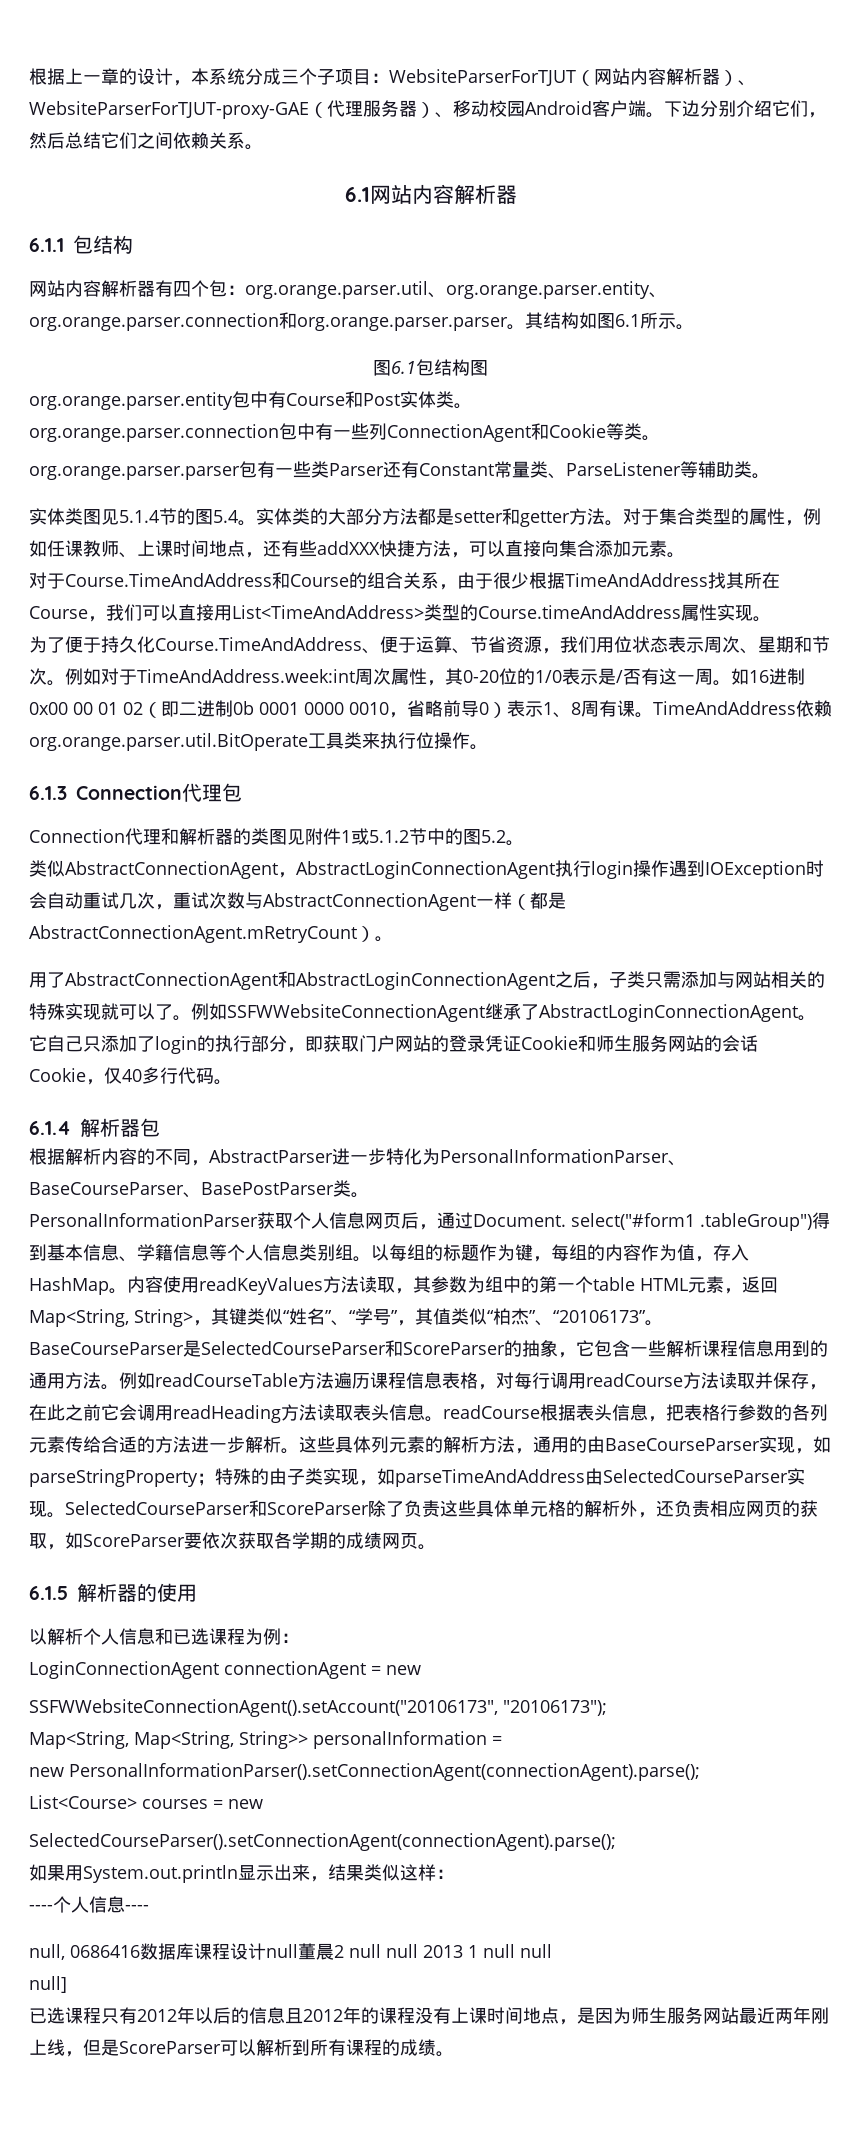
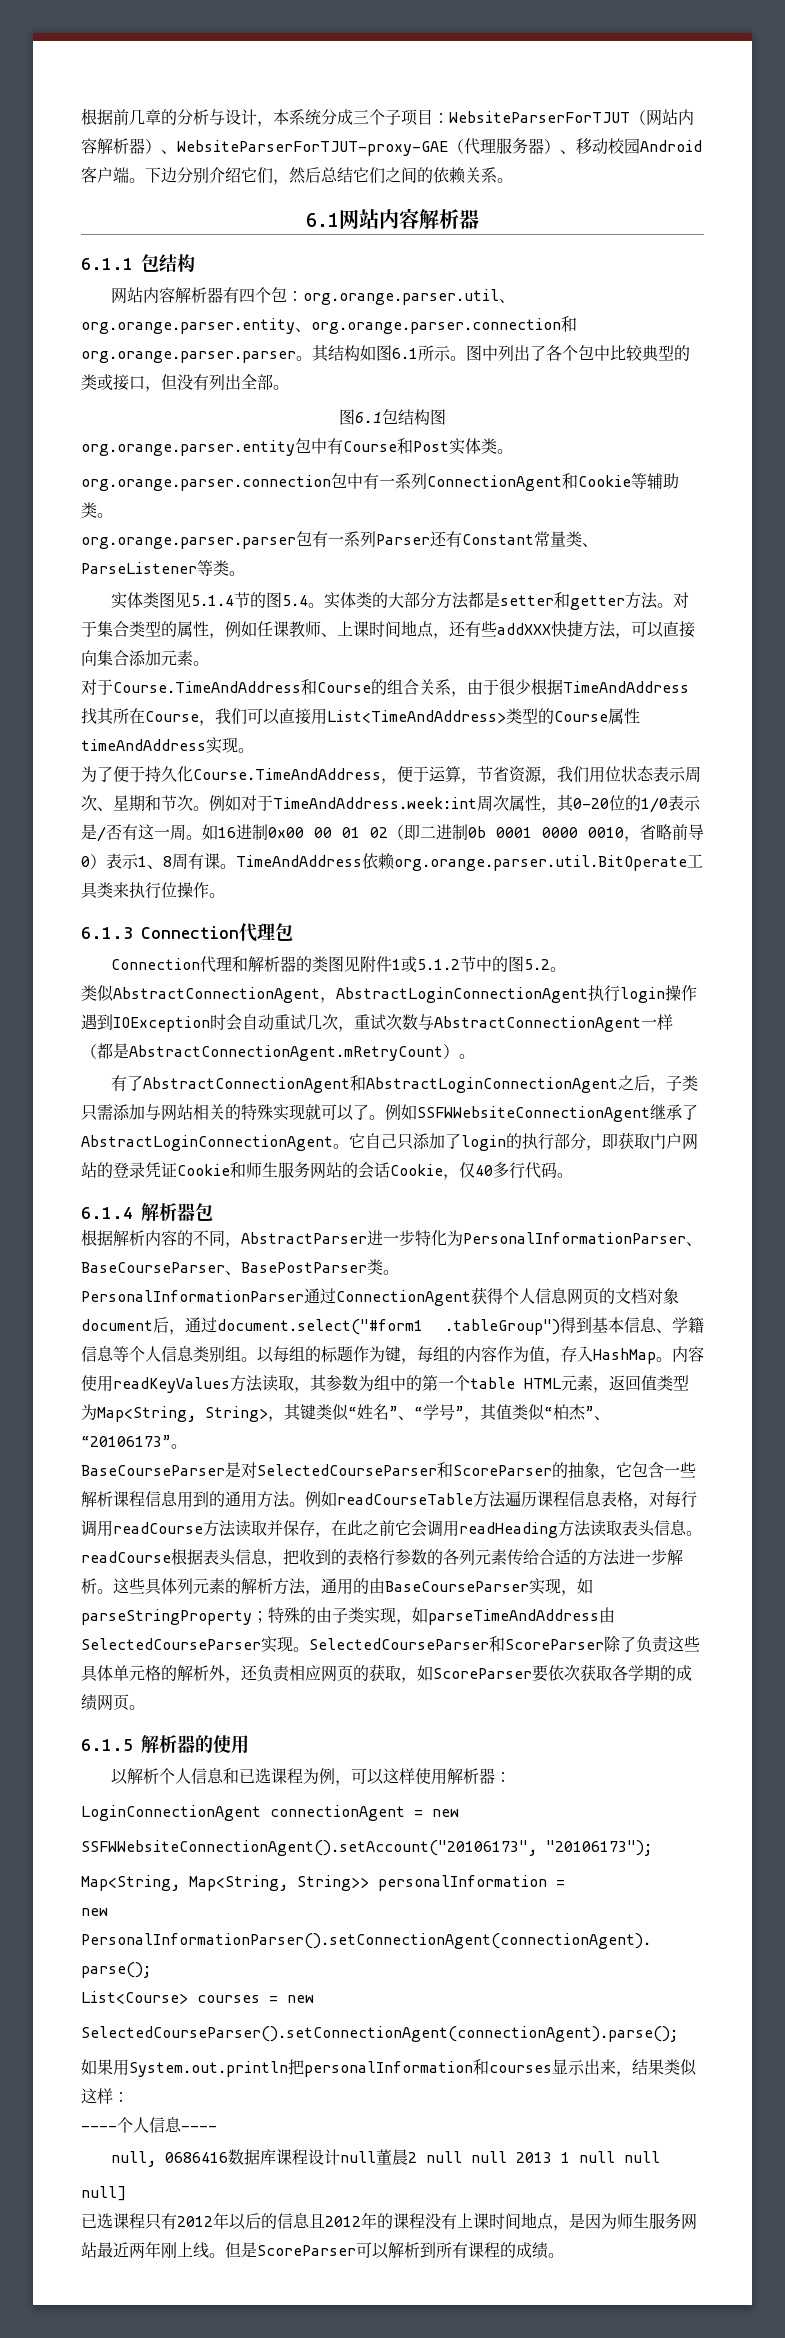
- 根据上一章的设计，本系统分成三个子项目：WebsiteParserForTJUT（网站内容解析器）、WebsiteParserForTJUT-proxy-GAE（代理服务器）、移动校园Android客户端。
+ 根据前几章的分析与设计，本系统分成三个子项目：WebsiteParserForTJUT（网站内容解析器）、WebsiteParserForTJUT-proxy-GAE（代理服务器）、移动校园Android客户端。
- 下边分别介绍它们，然后总结它们之间依赖关系。
+ 下边分别介绍它们，然后总结它们之间的依赖关系。
+ 图中列出了各个包中比较典型的类或接口，但没有列出全部。
- org.orange.parser.connection包中有一些列ConnectionAgent和Cookie等类。
+ org.orange.parser.connection包中有一系列ConnectionAgent和Cookie等辅助类。
- org.orange.parser.parser包有一些类Parser还有Constant常量类、ParseListener等辅助类。
+ org.orange.parser.parser包有一系列Parser还有Constant常量类、ParseListener等类。
- 对于Course.TimeAndAddress和Course的组合关系，由于很少根据TimeAndAddress找其所在Course，我们可以直接用List<TimeAndAddress>类型的Course.timeAndAddress属性实现。
+ 对于Course.TimeAndAddress和Course的组合关系，由于很少根据TimeAndAddress找其所在Course，我们可以直接用List<TimeAndAddress>类型的Course属性timeAndAddress实现。
- 为了便于持久化Course.TimeAndAddress、便于运算、节省资源，我们用位状态表示周次、星期和节次。
+ 为了便于持久化Course.TimeAndAddress，便于运算，节省资源，我们用位状态表示周次、星期和节次。
- 用了AbstractConnectionAgent和AbstractLoginConnectionAgent之后，子类只需添加与网站相关的特殊实现就可以了。
+ 有了AbstractConnectionAgent和AbstractLoginConnectionAgent之后，子类只需添加与网站相关的特殊实现就可以了。
- PersonalInformationParser获取个人信息网页后，通过Document. select("#form1 .tableGroup")得到基本信息、学籍信息等个人信息类别组。
+ PersonalInformationParser通过ConnectionAgent获得个人信息网页的文档对象document后，通过document.select("#form1 .tableGroup")得到基本信息、学籍信息等个人信息类别组。
- 内容使用readKeyValues方法读取，其参数为组中的第一个table HTML元素，返回Map<String, String>，其键类似“姓名”、“学号”，其值类似“柏杰”、“20106173”。
+ 内容使用readKeyValues方法读取，其参数为组中的第一个table HTML元素，返回值类型为Map<String, String>，其键类似“姓名”、“学号”，其值类似“柏杰”、“20106173”。
- BaseCourseParser是SelectedCourseParser和ScoreParser的抽象，它包含一些解析课程信息用到的通用方法。
+ BaseCourseParser是对SelectedCourseParser和ScoreParser的抽象，它包含一些解析课程信息用到的通用方法。
- 例如readCourseTable方法遍历课程信息表格，对每行调用readCourse方法读取并保存，在此之前它会调用readHeading方法读取表头信息。readCourse根据表头信息，把表格行参数的各列元素传给合适的方法进一步解析。
+ 例如readCourseTable方法遍历课程信息表格，对每行调用readCourse方法读取并保存，在此之前它会调用readHeading方法读取表头信息。readCourse根据表头信息，把收到的表格行参数的各列元素传给合适的方法进一步解析。
- 以解析个人信息和已选课程为例：
+ 以解析个人信息和已选课程为例，可以这样使用解析器：
- 如果用System.out.println显示出来，结果类似这样：
+ 如果用System.out.println把personalInformation和courses显示出来，结果类似这样：
- 已选课程只有2012年以后的信息且2012年的课程没有上课时间地点，是因为师生服务网站最近两年刚上线，但是ScoreParser可以解析到所有课程的成绩。
+ 已选课程只有2012年以后的信息且2012年的课程没有上课时间地点，是因为师生服务网站最近两年刚上线。但是ScoreParser可以解析到所有课程的成绩。

